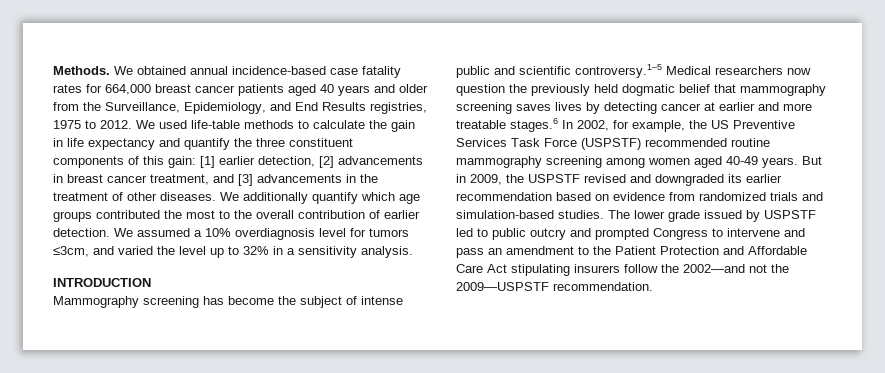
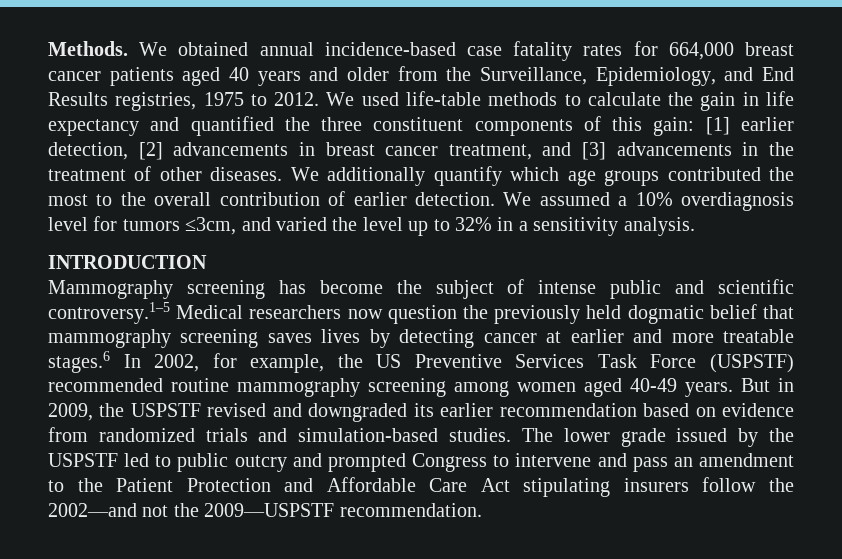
- We used life-table methods to calculate the gain in life expectancy and quantify the three constituent components of this gain: [1] earlier detection, [2] advancements in breast cancer treatment, and [3] advancements in the treatment of other diseases.
+ We used life-table methods to calculate the gain in life expectancy and quantified the three constituent components of this gain: [1] earlier detection, [2] advancements in breast cancer treatment, and [3] advancements in the treatment of other diseases.
- The lower grade issued by USPSTF led to public outcry and prompted Congress to intervene and pass an amendment to the Patient Protection and Affordable Care Act stipulating insurers follow the 2002—and not the 2009—USPSTF recommendation.
+ The lower grade issued by the USPSTF led to public outcry and prompted Congress to intervene and pass an amendment to the Patient Protection and Affordable Care Act stipulating insurers follow the 2002—and not the 2009—USPSTF recommendation.

